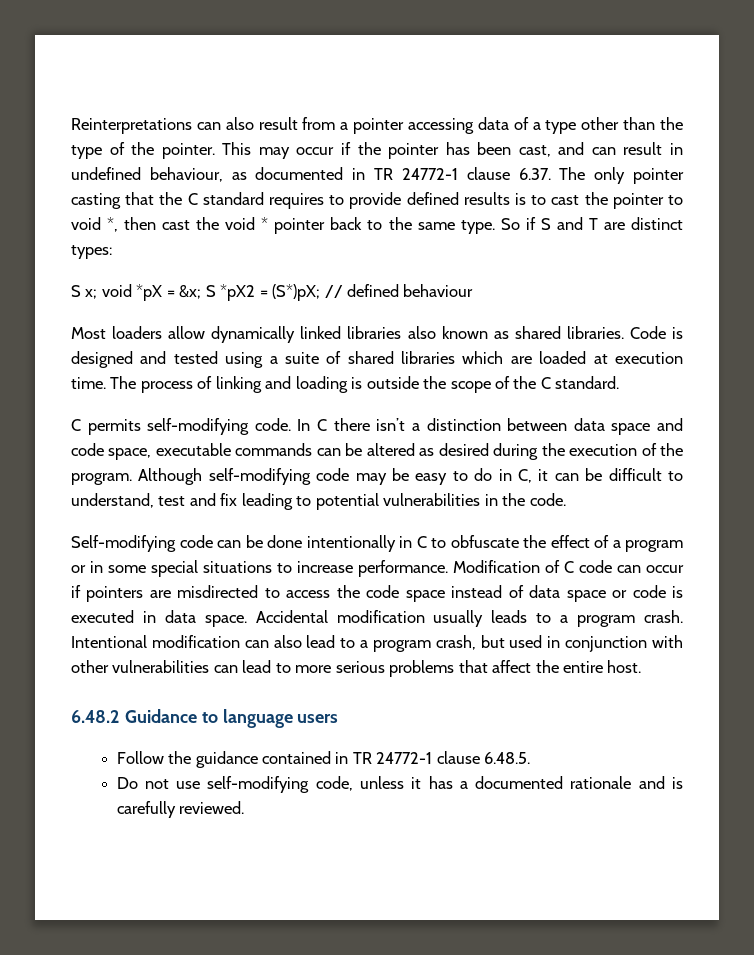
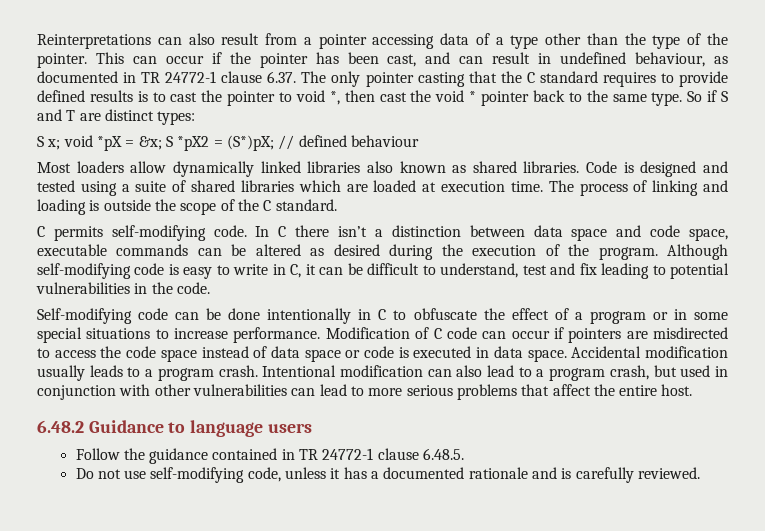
- This may occur if the pointer has been cast, and can result in undefined behaviour, as documented in TR 24772-1 clause 6.37. The only pointer casting that the C standard requires to provide defined results is to cast the pointer to void *, then cast the void * pointer back to the same type.
+ This can occur if the pointer has been cast, and can result in undefined behaviour, as documented in TR 24772-1 clause 6.37. The only pointer casting that the C standard requires to provide defined results is to cast the pointer to void *, then cast the void * pointer back to the same type.
- Although self-modifying code may be easy to do in C, it can be difficult to understand, test and fix leading to potential vulnerabilities in the code.
+ Although self-modifying code is easy to write in C, it can be difficult to understand, test and fix leading to potential vulnerabilities in the code.

